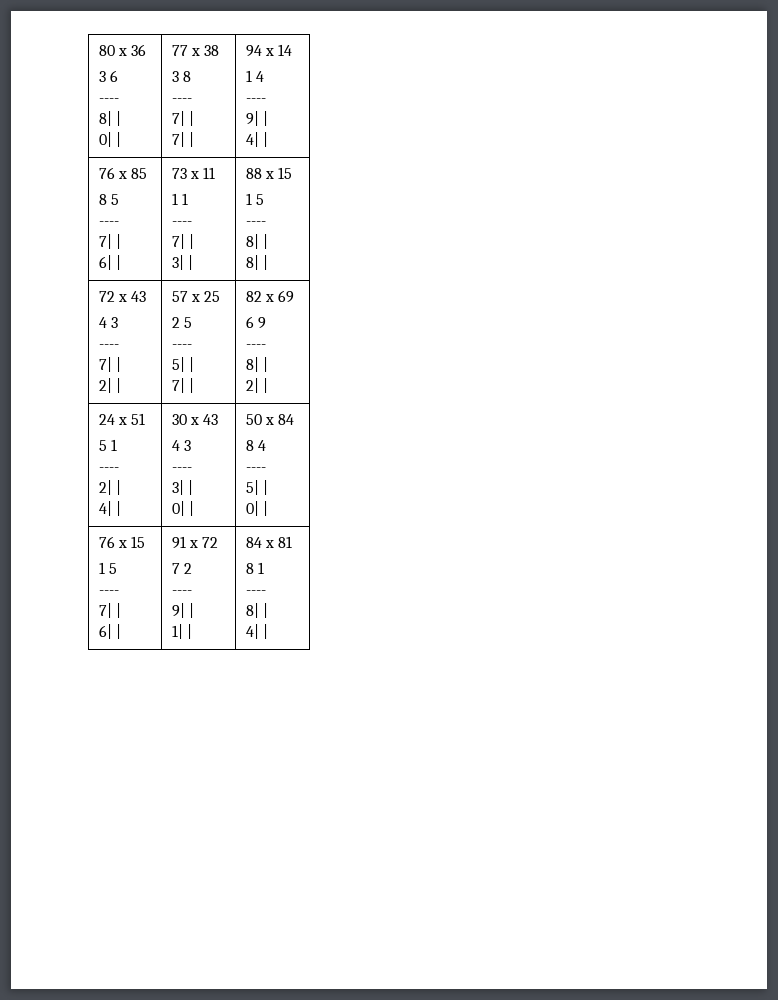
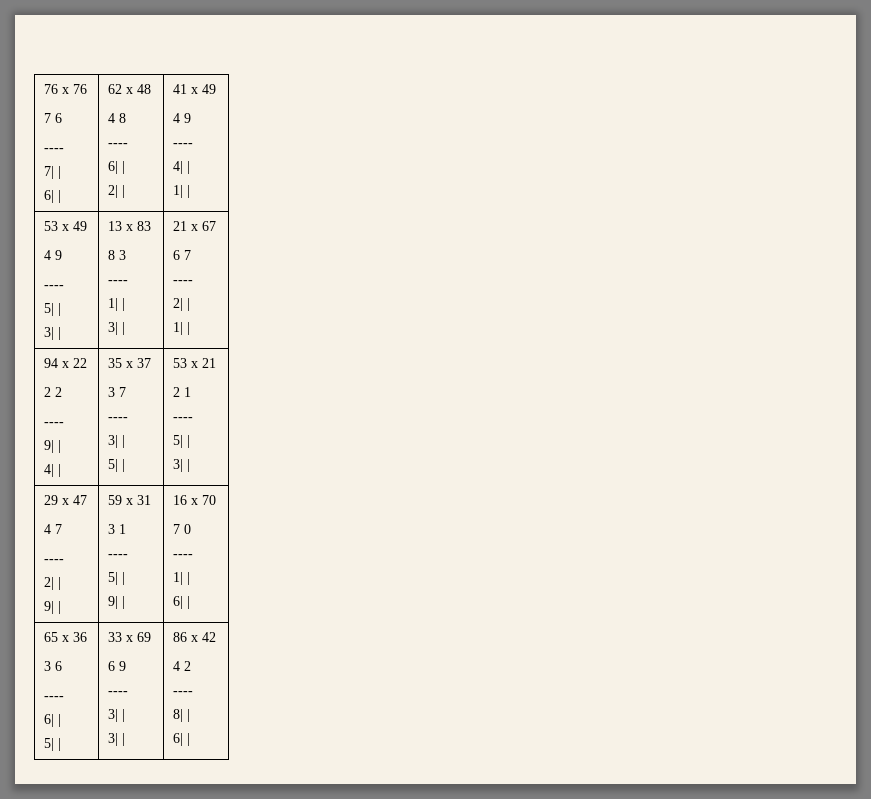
- 80 x 36
+ 76 x 76
+ 7 6
+ ----
+ 7| |
+ 6| | | 62 x 48
+ 4 8
+ ----
+ 6| |
+ 2| | | 41 x 49
+ 4 9
+ ----
+ 4| |
+ 1| |
+ 53 x 49
+ 4 9
+ ----
+ 5| |
+ 3| | | 13 x 83
+ 8 3
+ ----
+ 1| |
+ 3| | | 21 x 67
+ 6 7
+ ----
+ 2| |
+ 1| |
+ 94 x 22
+ 2 2
+ ----
+ 9| |
+ 4| | | 35 x 37
+ 3 7
+ ----
+ 3| |
+ 5| | | 53 x 21
+ 2 1
+ ----
+ 5| |
+ 3| |
+ 29 x 47
+ 4 7
+ ----
+ 2| |
+ 9| | | 59 x 31
+ 3 1
+ ----
+ 5| |
+ 9| | | 16 x 70
+ 7 0
+ ----
+ 1| |
+ 6| |
+ 65 x 36
  3 6
  ----
- 8| |
- 0| | | 77 x 38
- 3 8
+ 6| |
+ 5| | | 33 x 69
+ 6 9
  ----
- 7| |
- 7| | | 94 x 14
- 1 4
- ----
- 9| |
- 4| |
- 76 x 85
- 8 5
- ----
- 7| |
- 6| | | 73 x 11
- 1 1
- ----
- 7| |
- 3| | | 88 x 15
- 1 5
+ 3| |
+ 3| | | 86 x 42
+ 4 2
  ----
  8| |
- 8| |
- 72 x 43
- 4 3
- ----
- 7| |
- 2| | | 57 x 25
- 2 5
- ----
- 5| |
- 7| | | 82 x 69
- 6 9
- ----
- 8| |
- 2| |
- 24 x 51
- 5 1
- ----
- 2| |
- 4| | | 30 x 43
- 4 3
- ----
- 3| |
- 0| | | 50 x 84
- 8 4
- ----
- 5| |
- 0| |
- 76 x 15
- 1 5
- ----
- 7| |
- 6| | | 91 x 72
- 7 2
- ----
- 9| |
- 1| | | 84 x 81
- 8 1
- ----
- 8| |
- 4| |
+ 6| |

